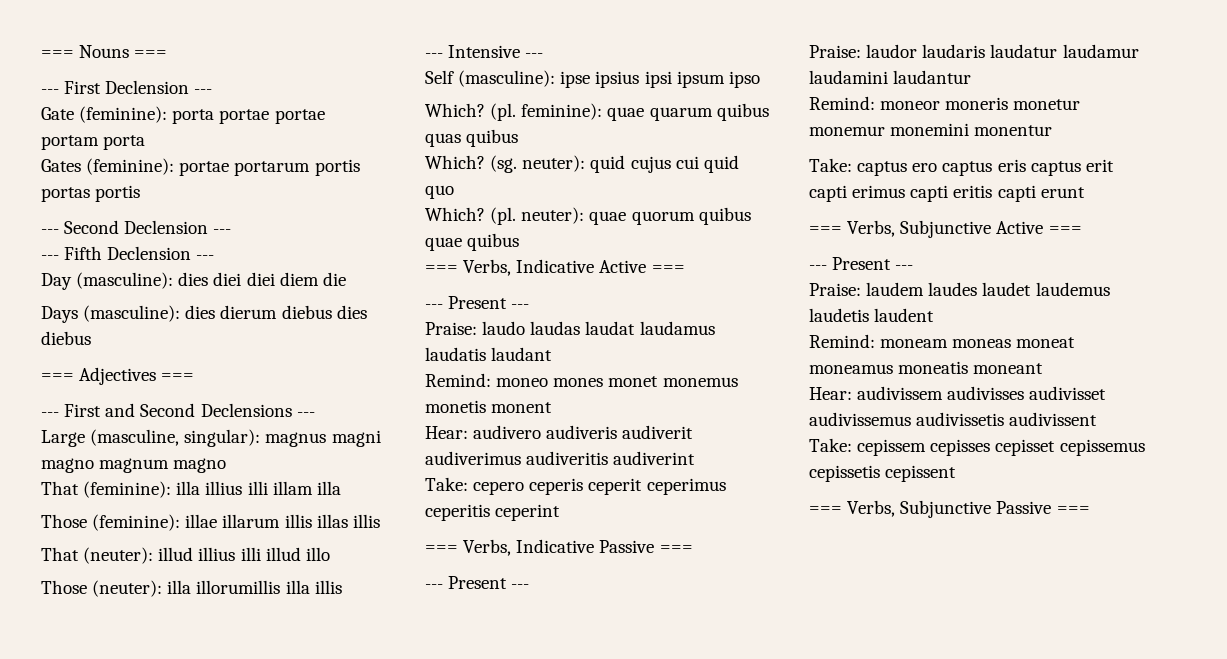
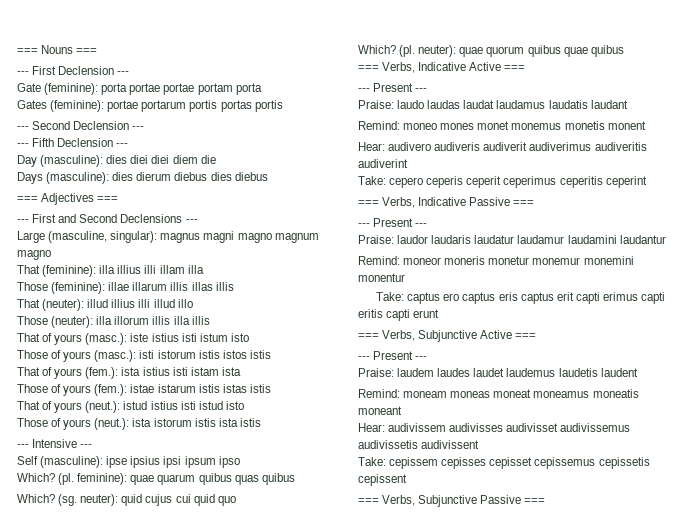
- Those (neuter): illa illorumillis illa illis
+ Those (neuter): illa illorum illis illa illis
+ That of yours (masc.): iste istius isti istum isto
+ Those of yours (masc.): isti istorum istis istos istis
+ That of yours (fem.): ista istius isti istam ista
+ Those of yours (fem.): istae istarum istis istas istis
+ That of yours (neut.): istud istius isti istud isto
+ Those of yours (neut.): ista istorum istis ista istis

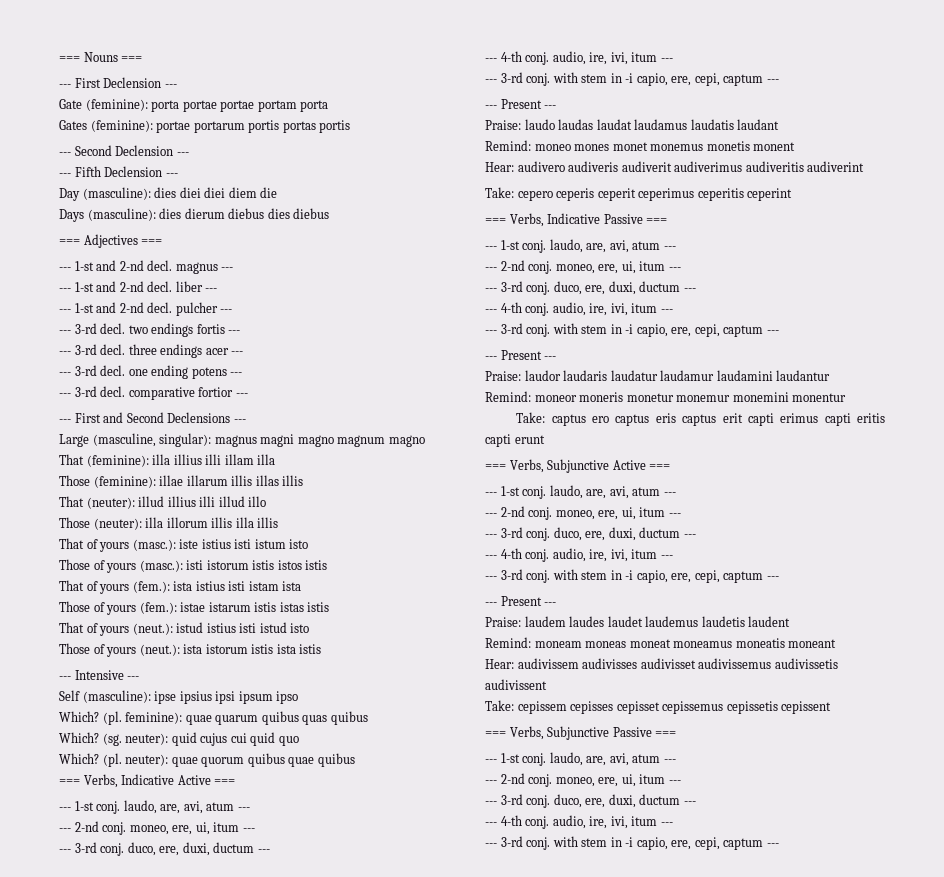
+ --- 1-st and 2-nd decl. magnus ---
+ --- 1-st and 2-nd decl. liber ---
+ --- 1-st and 2-nd decl. pulcher ---
+ --- 3-rd decl. two endings fortis ---
+ --- 3-rd decl. three endings acer ---
+ --- 3-rd decl. one ending potens ---
+ --- 3-rd decl. comparative fortior ---
  === Verbs, Indicative Active ===
+ --- 1-st conj. laudo, are, avi, atum ---
+ --- 2-nd conj. moneo, ere, ui, itum ---
+ --- 3-rd conj. duco, ere, duxi, ductum ---
+ --- 4-th conj. audio, ire, ivi, itum ---
+ --- 3-rd conj. with stem in -i capio, ere, cepi, captum ---
  === Verbs, Indicative Passive ===
+ --- 1-st conj. laudo, are, avi, atum ---
+ --- 2-nd conj. moneo, ere, ui, itum ---
+ --- 3-rd conj. duco, ere, duxi, ductum ---
+ --- 4-th conj. audio, ire, ivi, itum ---
+ --- 3-rd conj. with stem in -i capio, ere, cepi, captum ---
  === Verbs, Subjunctive Active ===
+ --- 1-st conj. laudo, are, avi, atum ---
+ --- 2-nd conj. moneo, ere, ui, itum ---
+ --- 3-rd conj. duco, ere, duxi, ductum ---
+ --- 4-th conj. audio, ire, ivi, itum ---
+ --- 3-rd conj. with stem in -i capio, ere, cepi, captum ---
  === Verbs, Subjunctive Passive ===
+ --- 1-st conj. laudo, are, avi, atum ---
+ --- 2-nd conj. moneo, ere, ui, itum ---
+ --- 3-rd conj. duco, ere, duxi, ductum ---
+ --- 4-th conj. audio, ire, ivi, itum ---
+ --- 3-rd conj. with stem in -i capio, ere, cepi, captum ---

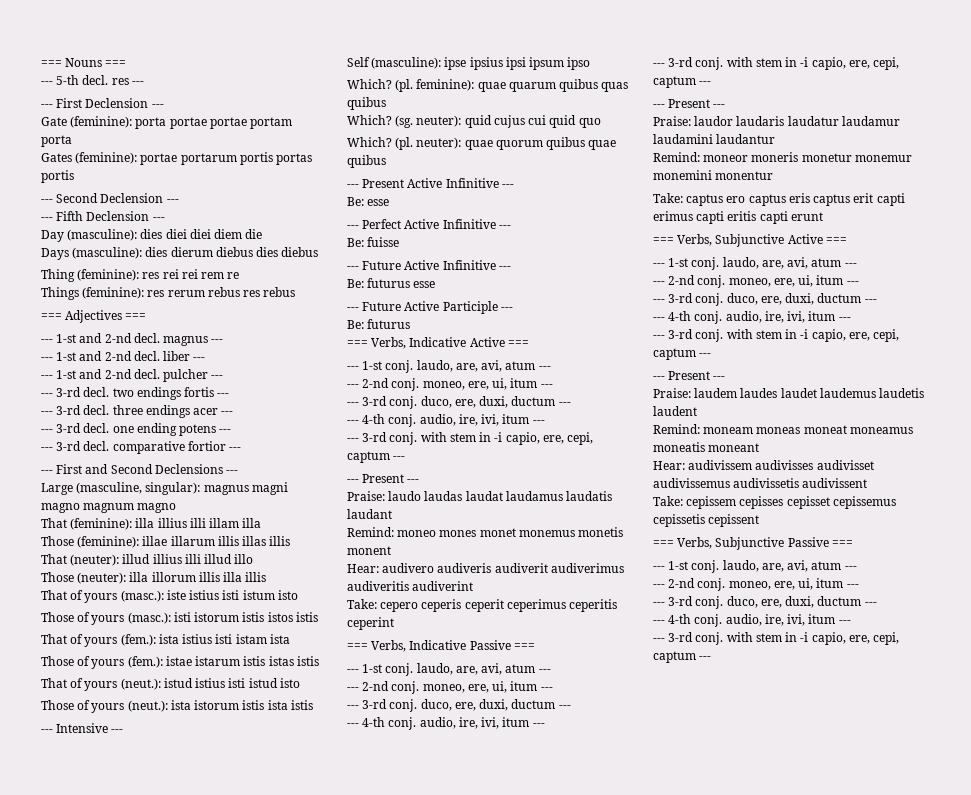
+ --- 5-th decl. res ---
+ Thing (feminine): res rei rei rem re
+ Things (feminine): res rerum rebus res rebus
+ --- Present Active Infinitive ---
+ Be: esse
+ --- Perfect Active Infinitive ---
+ Be: fuisse
+ --- Future Active Infinitive ---
+ Be: futurus esse
+ --- Future Active Participle ---
+ Be: futurus

